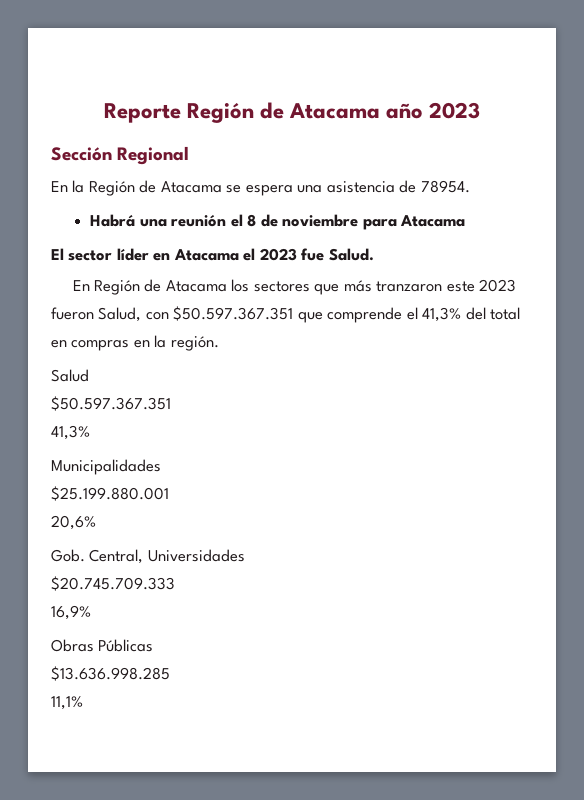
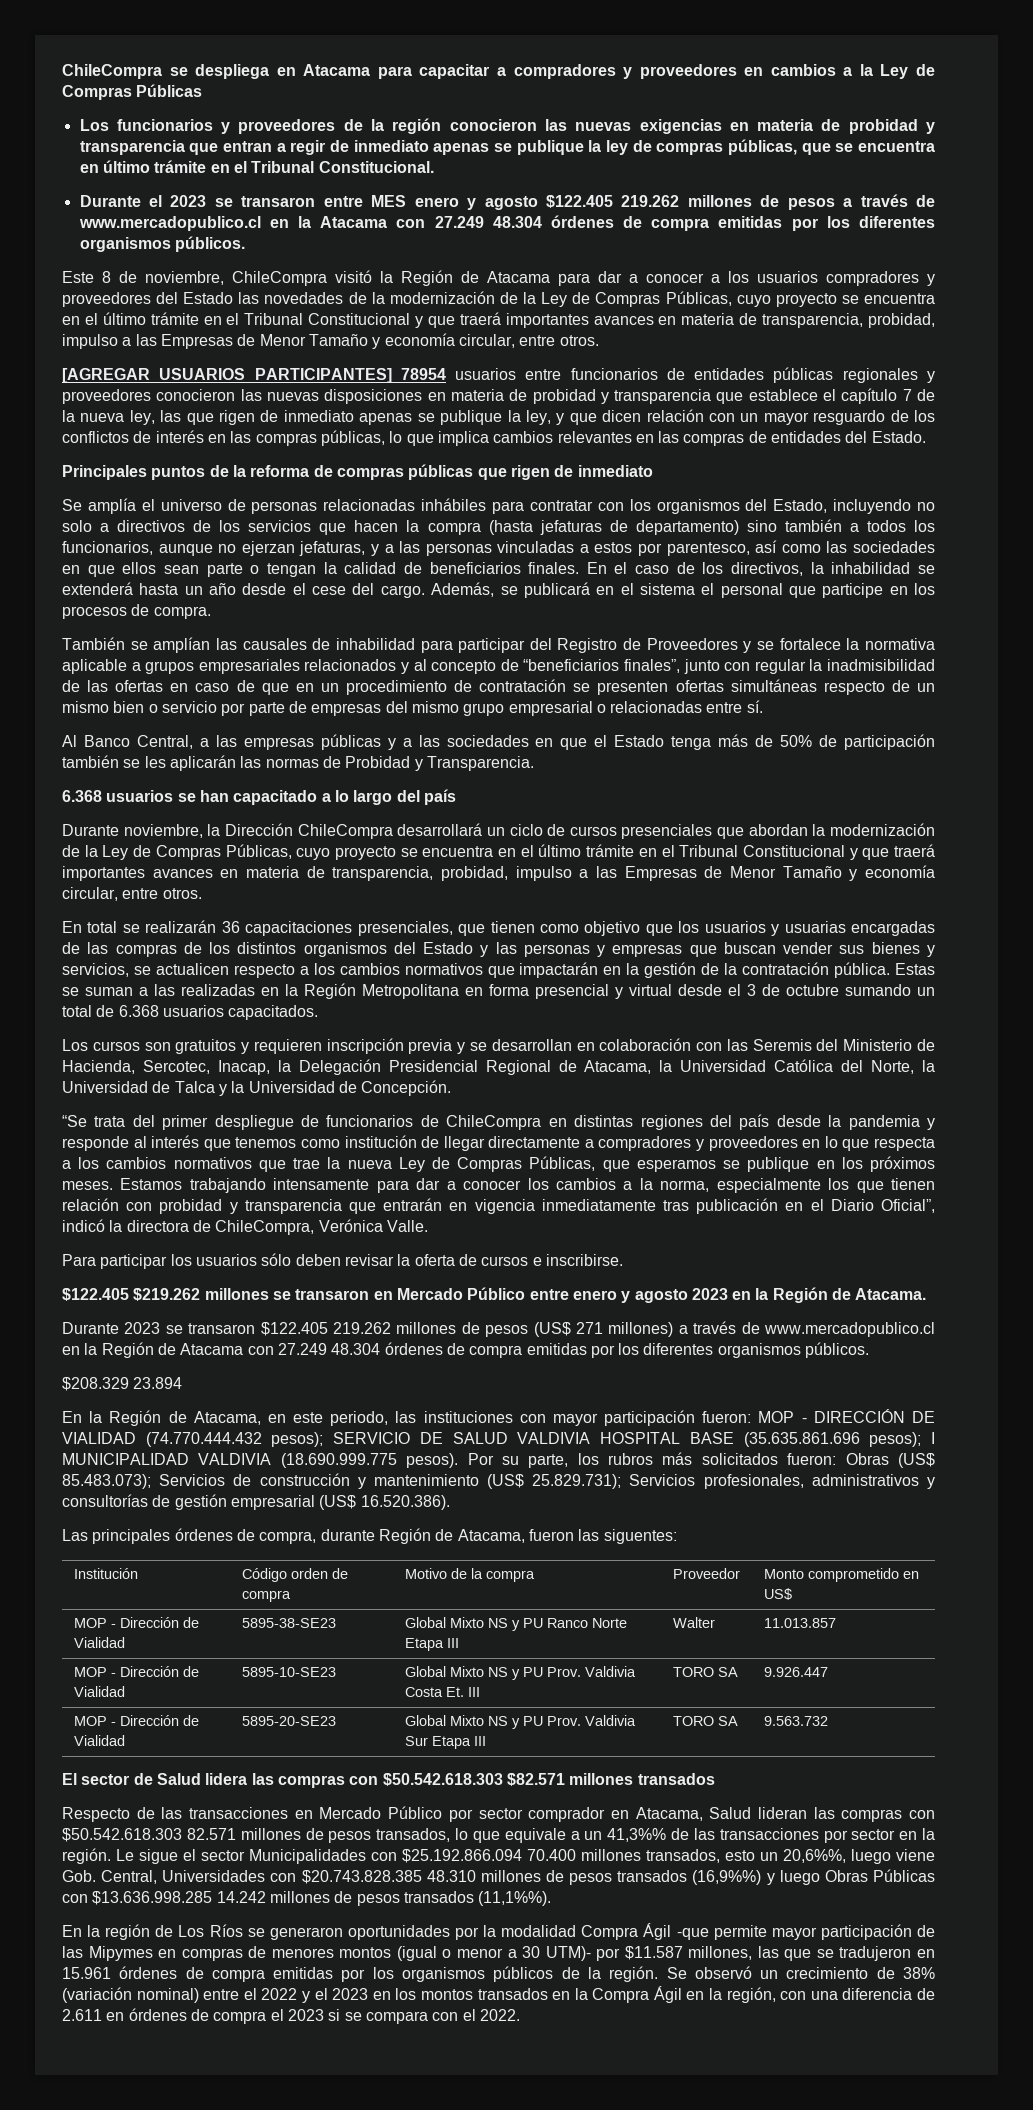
- Reporte Región de Atacama año 2023
- Sección Regional
- En la Región de Atacama se espera una asistencia de 78954.
- Habrá una reunión el 8 de noviembre para Atacama
- El sector líder en Atacama el 2023 fue Salud.
- En Región de Atacama los sectores que más tranzaron este 2023 fueron Salud, con $50.597.367.351 que comprende el 41,3% del total en compras en la región.
- Salud
- $50.597.367.351
- 41,3%
- Municipalidades
- $25.199.880.001
- 20,6%
- Gob. Central, Universidades
- $20.745.709.333
- 16,9%
- Obras Públicas
- $13.636.998.285
- 11,1%
+ ChileCompra se despliega en Atacama para capacitar a compradores y proveedores en cambios a la Ley de Compras Públicas
+ Los funcionarios y proveedores de la región conocieron las nuevas exigencias en materia de probidad y transparencia que entran a regir de inmediato apenas se publique la ley de compras públicas, que se encuentra en último trámite en el Tribunal Constitucional.
+ Durante el 2023 se transaron entre MES enero y agosto $122.405 219.262 millones de pesos a través de www.mercadopublico.cl en la Atacama con 27.249 48.304 órdenes de compra emitidas por los diferentes organismos públicos.
+ Este 8 de noviembre, ChileCompra visitó la Región de Atacama para dar a conocer a los usuarios compradores y proveedores del Estado las novedades de la modernización de la Ley de Compras Públicas, cuyo proyecto se encuentra en el último trámite en el Tribunal Constitucional y que traerá importantes avances en materia de transparencia, probidad, impulso a las Empresas de Menor Tamaño y economía circular, entre otros.
+ [AGREGAR USUARIOS PARTICIPANTES] 78954 usuarios entre funcionarios de entidades públicas regionales y proveedores conocieron las nuevas disposiciones en materia de probidad y transparencia que establece el capítulo 7 de la nueva ley, las que rigen de inmediato apenas se publique la ley, y que dicen relación con un mayor resguardo de los conflictos de interés en las compras públicas, lo que implica cambios relevantes en las compras de entidades del Estado.
+ Principales puntos de la reforma de compras públicas que rigen de inmediato
+ Se amplía el universo de personas relacionadas inhábiles para contratar con los organismos del Estado, incluyendo no solo a directivos de los servicios que hacen la compra (hasta jefaturas de departamento) sino también a todos los funcionarios, aunque no ejerzan jefaturas, y a las personas vinculadas a estos por parentesco, así como las sociedades en que ellos sean parte o tengan la calidad de beneficiarios finales. En el caso de los directivos, la inhabilidad se extenderá hasta un año desde el cese del cargo. Además, se publicará en el sistema el personal que participe en los procesos de compra.
+ También se amplían las causales de inhabilidad para participar del Registro de Proveedores y se fortalece la normativa aplicable a grupos empresariales relacionados y al concepto de “beneficiarios finales”, junto con regular la inadmisibilidad de las ofertas en caso de que en un procedimiento de contratación se presenten ofertas simultáneas respecto de un mismo bien o servicio por parte de empresas del mismo grupo empresarial o relacionadas entre sí.
+ Al Banco Central, a las empresas públicas y a las sociedades en que el Estado tenga más de 50% de participación también se les aplicarán las normas de Probidad y Transparencia.
+ 6.368 usuarios se han capacitado a lo largo del país
+ Durante noviembre, la Dirección ChileCompra desarrollará un ciclo de cursos presenciales que abordan la modernización de la Ley de Compras Públicas, cuyo proyecto se encuentra en el último trámite en el Tribunal Constitucional y que traerá importantes avances en materia de transparencia, probidad, impulso a las Empresas de Menor Tamaño y economía circular, entre otros.
+ En total se realizarán 36 capacitaciones presenciales, que tienen como objetivo que los usuarios y usuarias encargadas de las compras de los distintos organismos del Estado y las personas y empresas que buscan vender sus bienes y servicios, se actualicen respecto a los cambios normativos que impactarán en la gestión de la contratación pública. Estas se suman a las realizadas en la Región Metropolitana en forma presencial y virtual desde el 3 de octubre sumando un total de 6.368 usuarios capacitados.
+ Los cursos son gratuitos y requieren inscripción previa y se desarrollan en colaboración con las Seremis del Ministerio de Hacienda, Sercotec, Inacap, la Delegación Presidencial Regional de Atacama, la Universidad Católica del Norte, la Universidad de Talca y la Universidad de Concepción.
+ “Se trata del primer despliegue de funcionarios de ChileCompra en distintas regiones del país desde la pandemia y responde al interés que tenemos como institución de llegar directamente a compradores y proveedores en lo que respecta a los cambios normativos que trae la nueva Ley de Compras Públicas, que esperamos se publique en los próximos meses. Estamos trabajando intensamente para dar a conocer los cambios a la norma, especialmente los que tienen relación con probidad y transparencia que entrarán en vigencia inmediatamente tras publicación en el Diario Oficial”, indicó la directora de ChileCompra, Verónica Valle.
+ Para participar los usuarios sólo deben revisar la oferta de cursos e inscribirse.
+ $122.405 $219.262 millones se transaron en Mercado Público entre enero y agosto 2023 en la Región de Atacama.
+ Durante 2023 se transaron $122.405 219.262 millones de pesos (US$ 271 millones) a través de www.mercadopublico.cl en la Región de Atacama con 27.249 48.304 órdenes de compra emitidas por los diferentes organismos públicos.
+ $208.329 23.894
+ En la Región de Atacama, en este periodo, las instituciones con mayor participación fueron: MOP - DIRECCIÓN DE VIALIDAD (74.770.444.432 pesos); SERVICIO DE SALUD VALDIVIA HOSPITAL BASE (35.635.861.696 pesos); I MUNICIPALIDAD VALDIVIA (18.690.999.775 pesos). Por su parte, los rubros más solicitados fueron: Obras (US$ 85.483.073); Servicios de construcción y mantenimiento (US$ 25.829.731); Servicios profesionales, administrativos y consultorías de gestión empresarial (US$ 16.520.386).
+ Las principales órdenes de compra, durante Región de Atacama, fueron las siguentes:
+ Institución | Código orden de compra | Motivo de la compra | Proveedor | Monto comprometido en US$
+ MOP - Dirección de Vialidad | 5895-38-SE23 | Global Mixto NS y PU Ranco Norte Etapa III | Walter | 11.013.857
+ MOP - Dirección de Vialidad | 5895-10-SE23 | Global Mixto NS y PU Prov. Valdivia Costa Et. III | TORO SA | 9.926.447
+ MOP - Dirección de Vialidad | 5895-20-SE23 | Global Mixto NS y PU Prov. Valdivia Sur Etapa III | TORO SA | 9.563.732
+ El sector de Salud lidera las compras con $50.542.618.303 $82.571 millones transados
+ Respecto de las transacciones en Mercado Público por sector comprador en Atacama, Salud lideran las compras con $50.542.618.303 82.571 millones de pesos transados, lo que equivale a un 41,3%% de las transacciones por sector en la región. Le sigue el sector Municipalidades con $25.192.866.094 70.400 millones transados, esto un 20,6%%, luego viene Gob. Central, Universidades con $20.743.828.385 48.310 millones de pesos transados (16,9%%) y luego Obras Públicas con $13.636.998.285 14.242 millones de pesos transados (11,1%%).
+ En la región de Los Ríos se generaron oportunidades por la modalidad Compra Ágil -que permite mayor participación de las Mipymes en compras de menores montos (igual o menor a 30 UTM)- por $11.587 millones, las que se tradujeron en 15.961 órdenes de compra emitidas por los organismos públicos de la región. Se observó un crecimiento de 38% (variación nominal) entre el 2022 y el 2023 en los montos transados en la Compra Ágil en la región, con una diferencia de 2.611 en órdenes de compra el 2023 si se compara con el 2022.

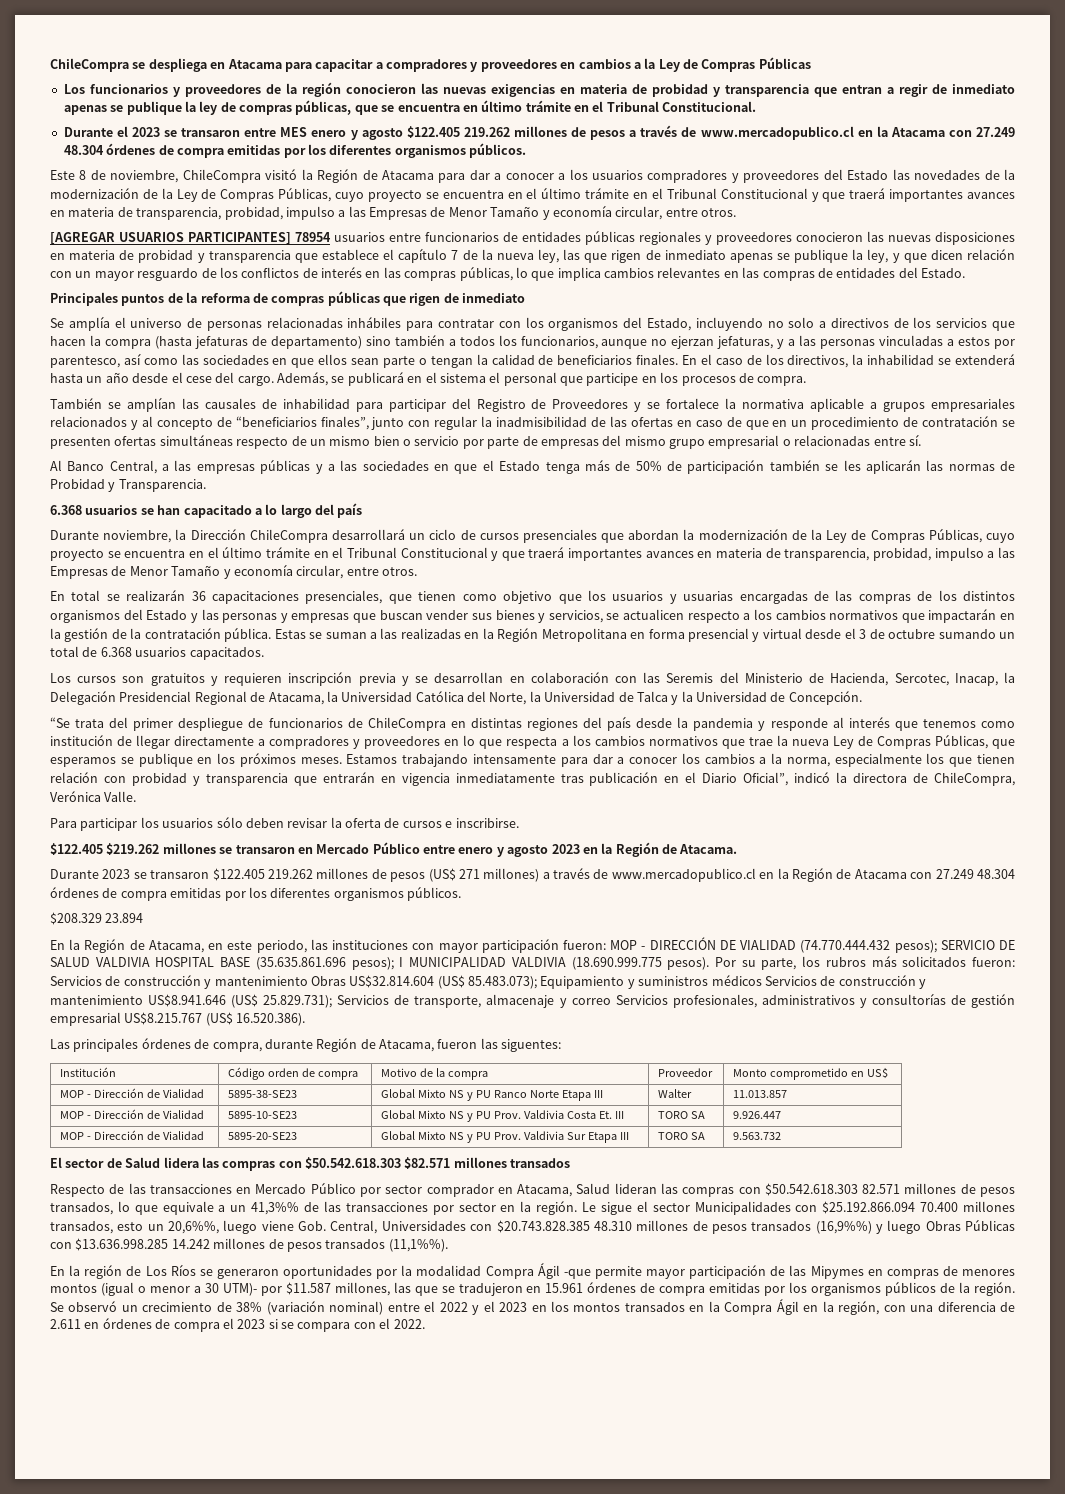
- Por su parte, los rubros más solicitados fueron: Obras (US$ 85.483.073); Servicios de construcción y mantenimiento (US$ 25.829.731); Servicios profesionales, administrativos y consultorías de gestión empresarial (US$ 16.520.386).
+ Por su parte, los rubros más solicitados fueron: Servicios de construcción y mantenimiento Obras US$32.814.604 (US$ 85.483.073); Equipamiento y suministros médicos Servicios de construcción y mantenimiento US$8.941.646 (US$ 25.829.731); Servicios de transporte, almacenaje y correo Servicios profesionales, administrativos y consultorías de gestión empresarial US$8.215.767 (US$ 16.520.386).

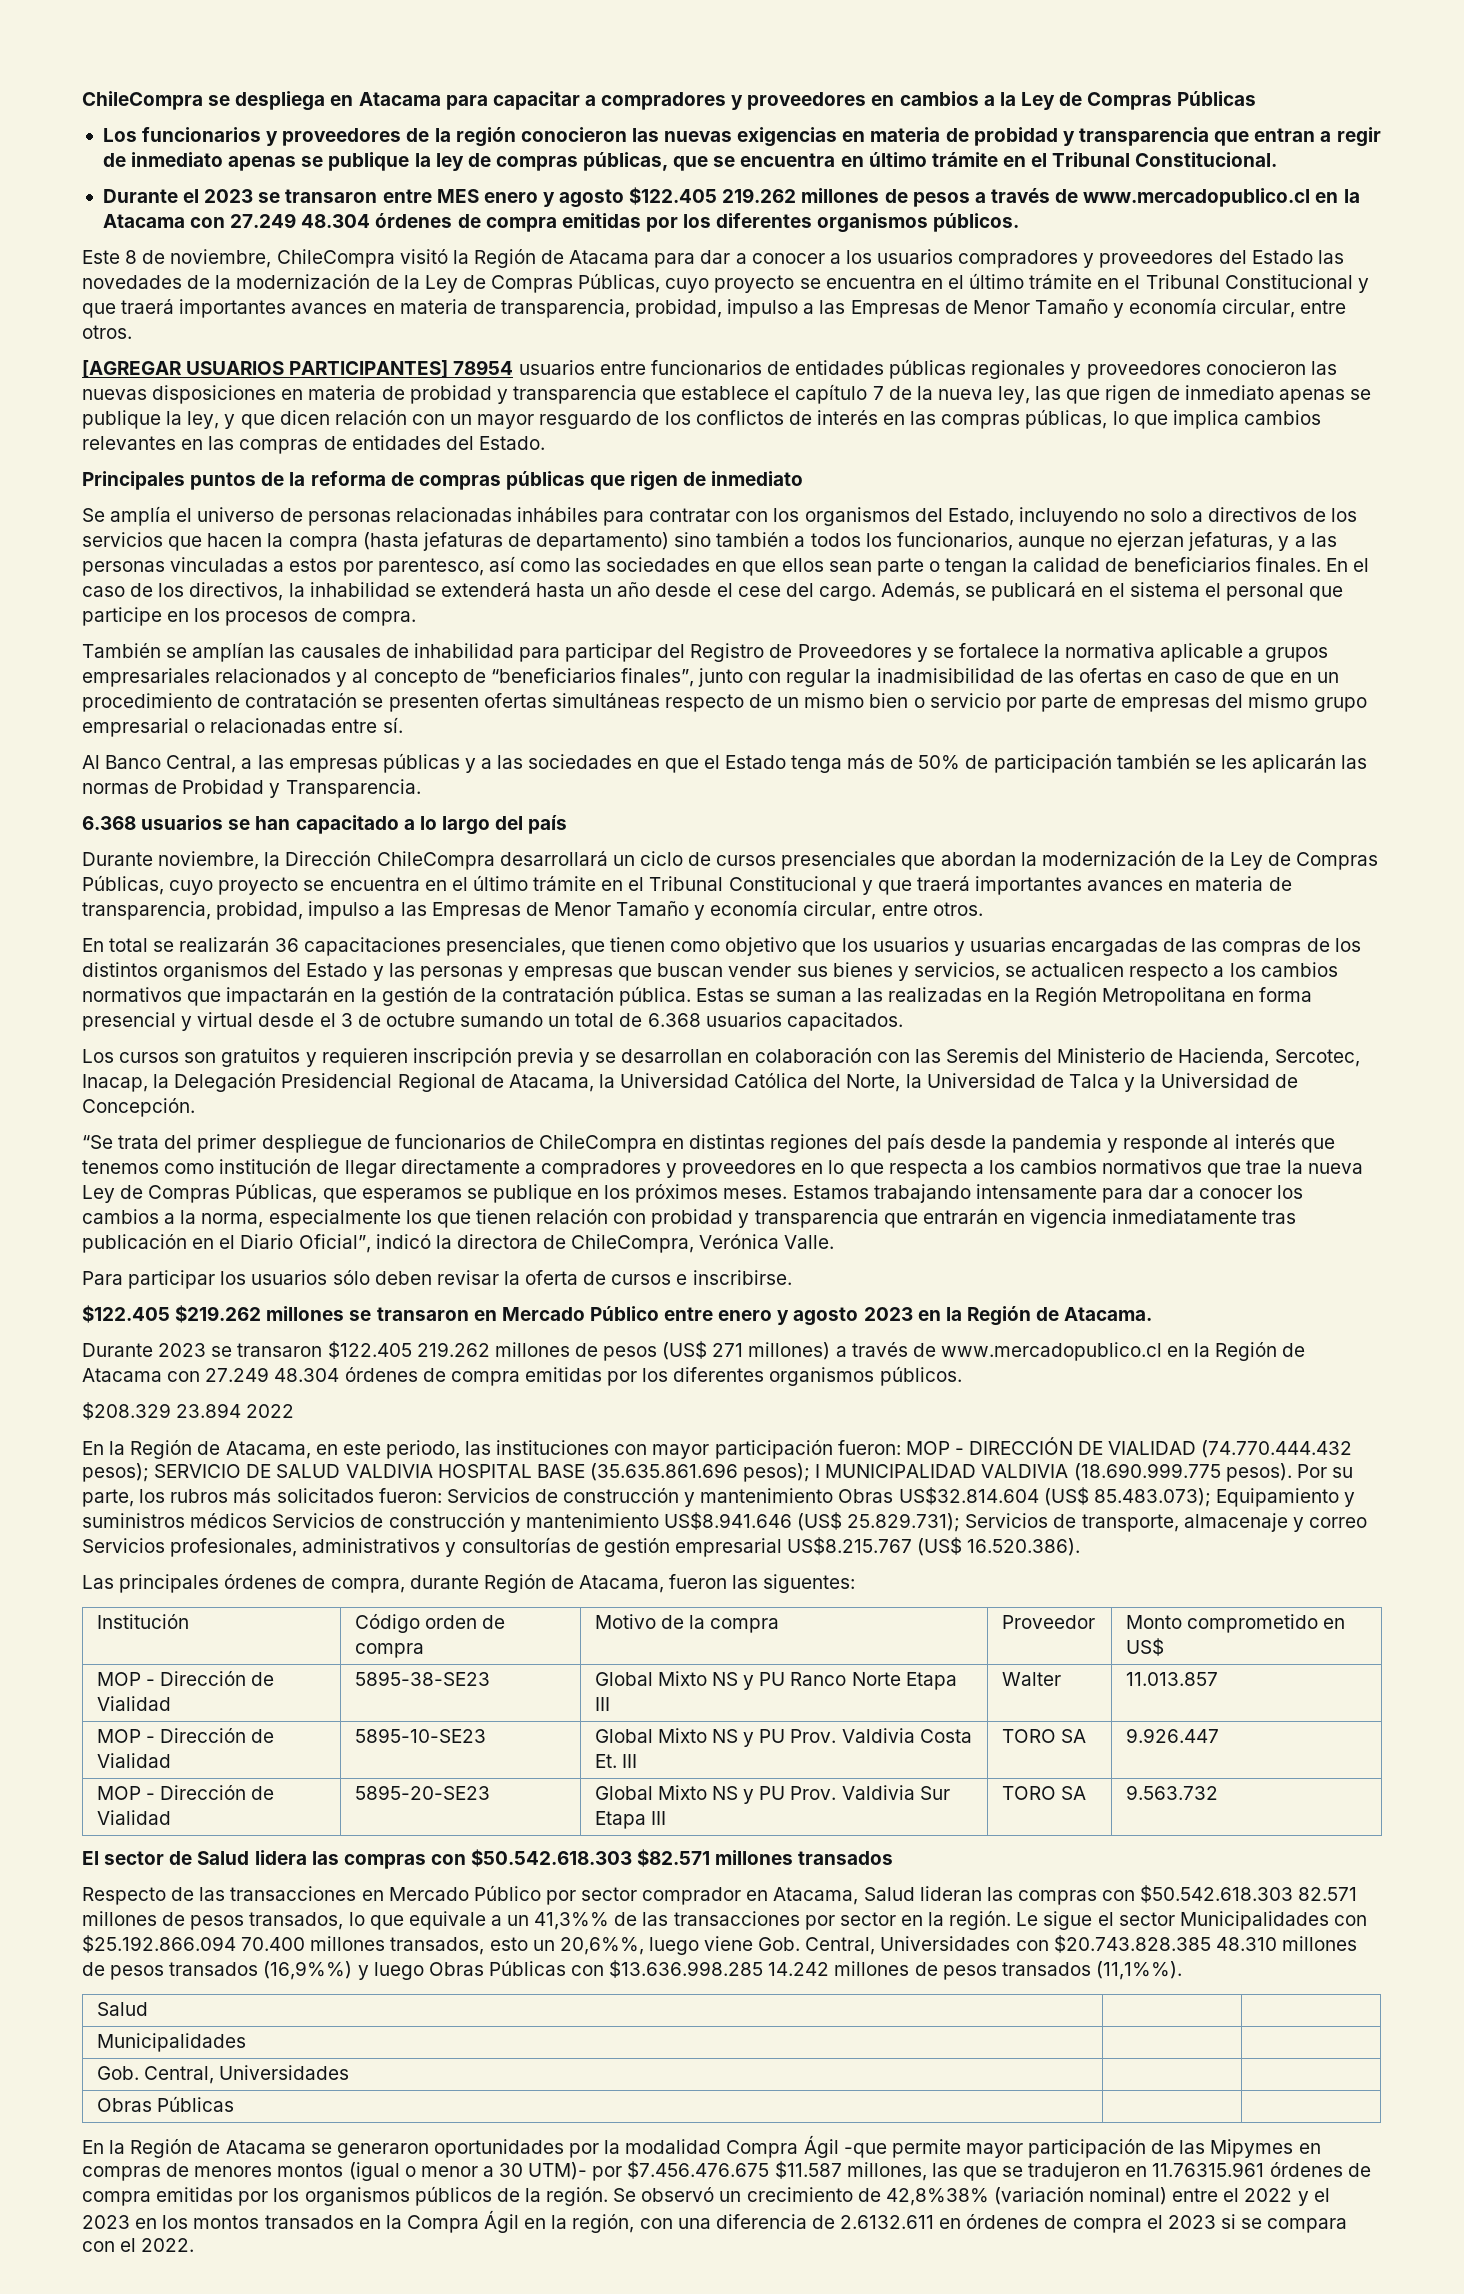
- $208.329 23.894
+ $208.329 23.894 2022
- En la región de Los Ríos se generaron oportunidades por la modalidad Compra Ágil -que permite mayor participación de las Mipymes en compras de menores montos (igual o menor a 30 UTM)- por $11.587 millones, las que se tradujeron en 15.961 órdenes de compra emitidas por los organismos públicos de la región.
+ Salud | |
+ Municipalidades | |
+ Gob. Central, Universidades | |
+ Obras Públicas | |
+ En la Región de Atacama se generaron oportunidades por la modalidad Compra Ágil -que permite mayor participación de las Mipymes en compras de menores montos (igual o menor a 30 UTM)- por $7.456.476.675 $11.587 millones, las que se tradujeron en 11.76315.961 órdenes de compra emitidas por los organismos públicos de la región.
- Se observó un crecimiento de 38% (variación nominal) entre el 2022 y el 2023 en los montos transados en la Compra Ágil en la región, con una diferencia de 2.611 en órdenes de compra el 2023 si se compara con el 2022.
+ Se observó un crecimiento de 42,8%38% (variación nominal) entre el 2022 y el 2023 en los montos transados en la Compra Ágil en la región, con una diferencia de 2.6132.611 en órdenes de compra el 2023 si se compara con el 2022.

